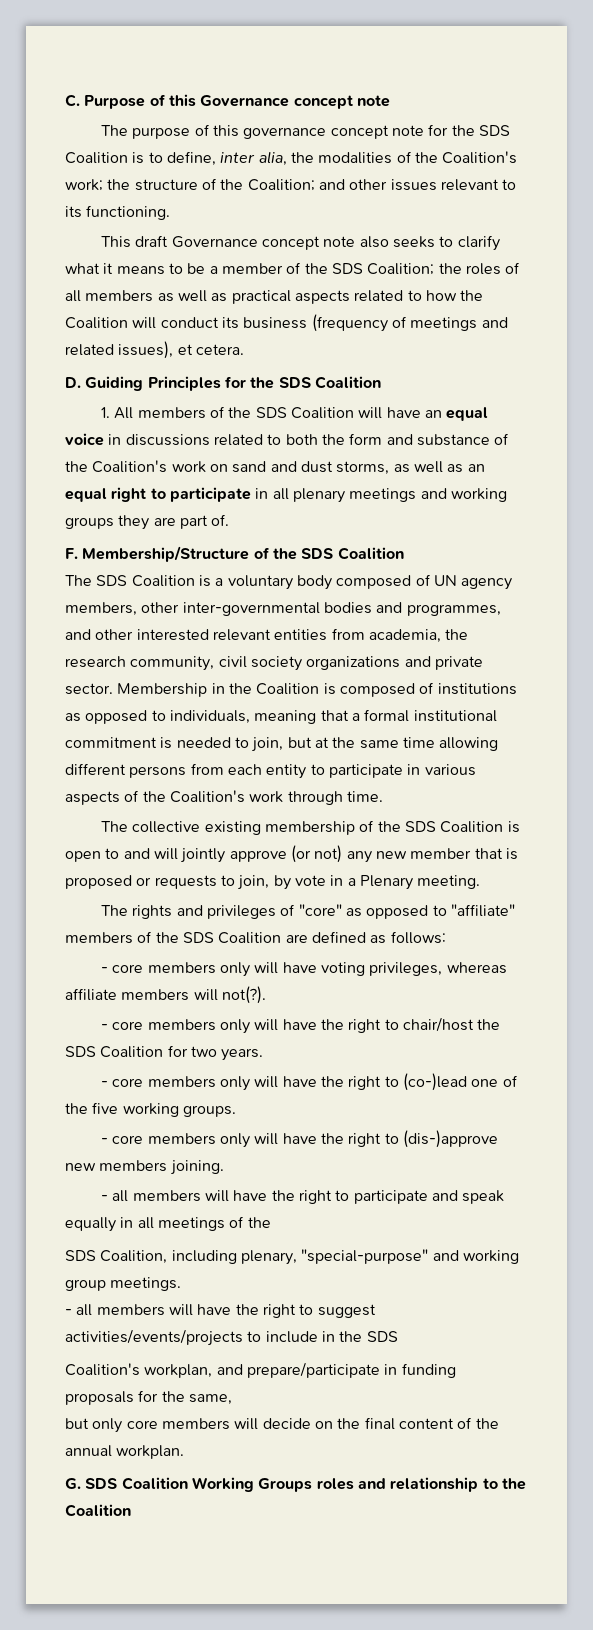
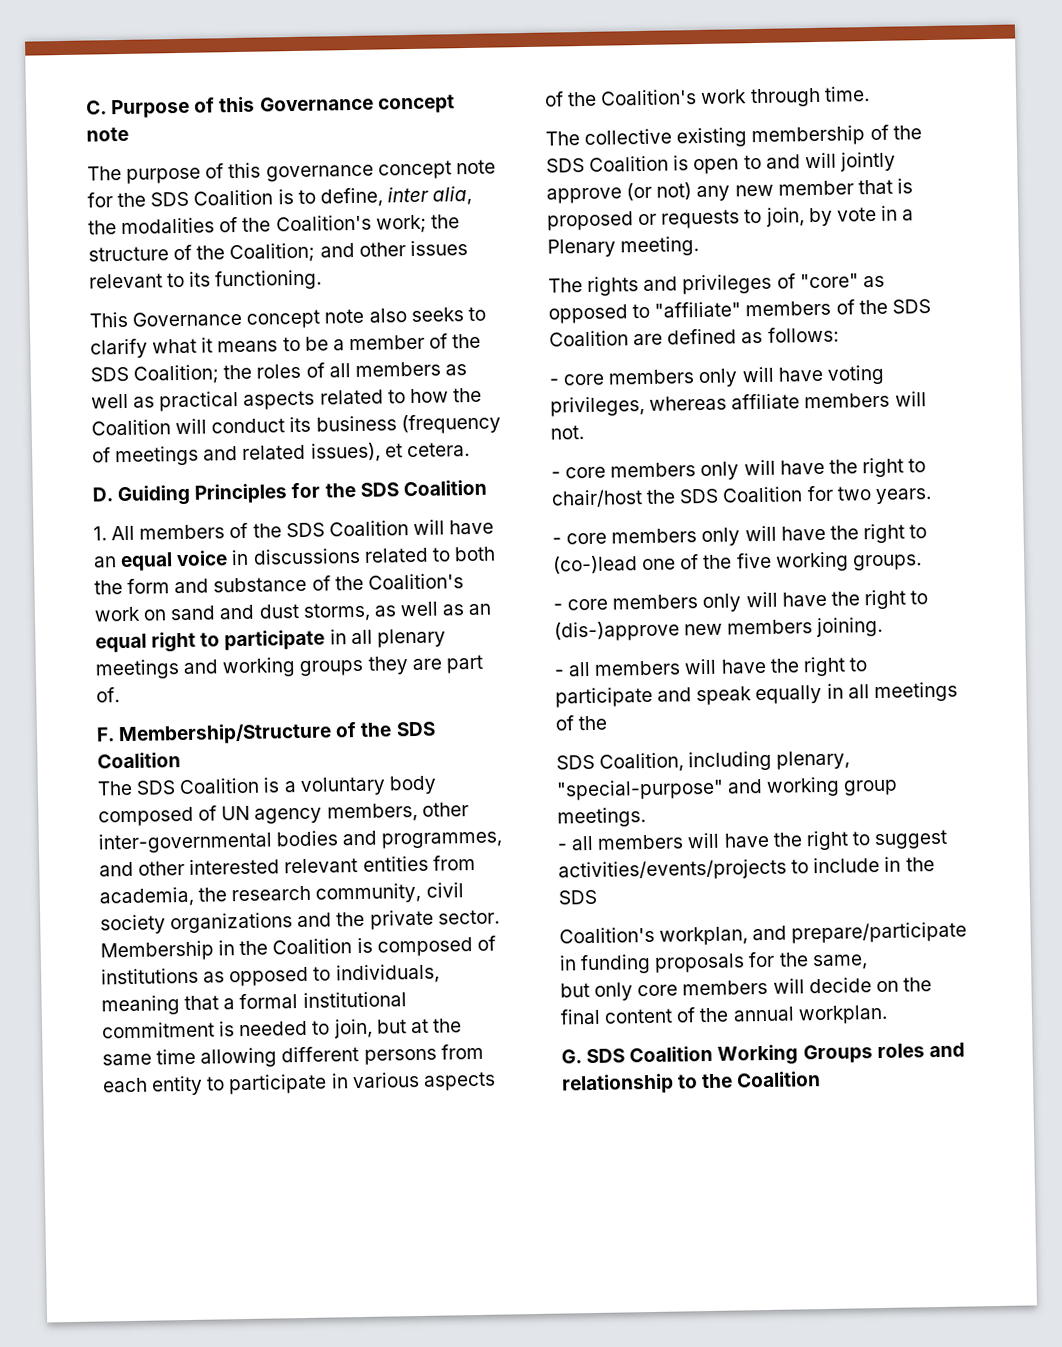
- This draft Governance concept note also seeks to clarify what it means to be a member of the SDS Coalition; the roles of all members as well as practical aspects related to how the Coalition will conduct its business (frequency of meetings and related issues), et cetera.
+ This Governance concept note also seeks to clarify what it means to be a member of the SDS Coalition; the roles of all members as well as practical aspects related to how the Coalition will conduct its business (frequency of meetings and related issues), et cetera.
- The SDS Coalition is a voluntary body composed of UN agency members, other inter-governmental bodies and programmes, and other interested relevant entities from academia, the research community, civil society organizations and private sector.
+ The SDS Coalition is a voluntary body composed of UN agency members, other inter-governmental bodies and programmes, and other interested relevant entities from academia, the research community, civil society organizations and the private sector.
- - core members only will have voting privileges, whereas affiliate members will not(?).
+ - core members only will have voting privileges, whereas affiliate members will not.

